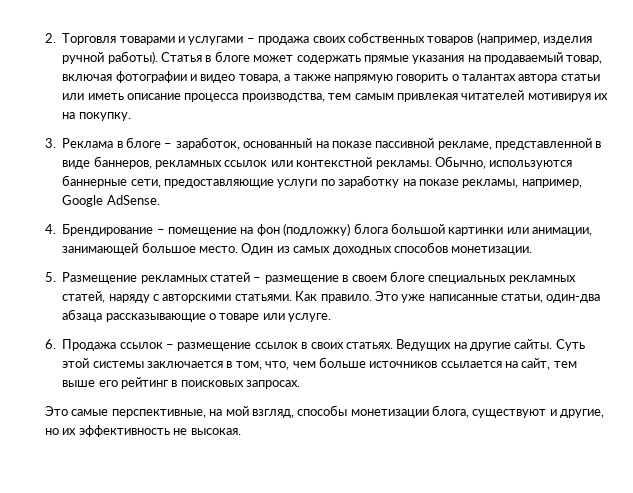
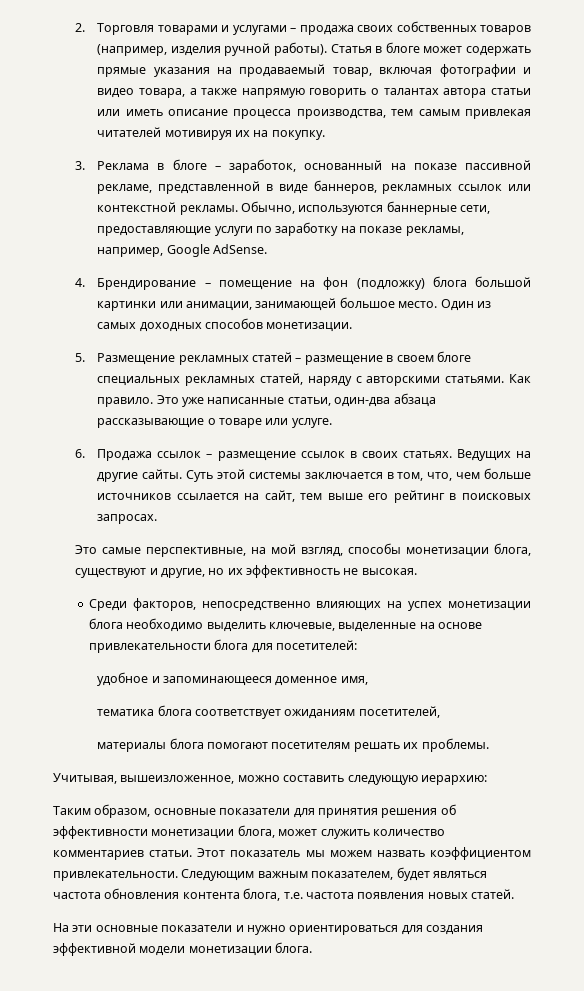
+ Среди факторов, непосредственно влияющих на успех монетизации блога необходимо выделить ключевые, выделенные на основе привлекательности блога для посетителей:
+ удобное и запоминающееся доменное имя,
+ тематика блога соответствует ожиданиям посетителей,
+ материалы блога помогают посетителям решать их проблемы.
+ Учитывая, вышеизложенное, можно составить следующую иерархию:
+ Таким образом, основные показатели для принятия решения об эффективности монетизации блога, может служить количество комментариев статьи. Этот показатель мы можем назвать коэффициентом привлекательности. Следующим важным показателем, будет являться частота обновления контента блога, т.е. частота появления новых статей.
+ На эти основные показатели и нужно ориентироваться для создания эффективной модели монетизации блога.

